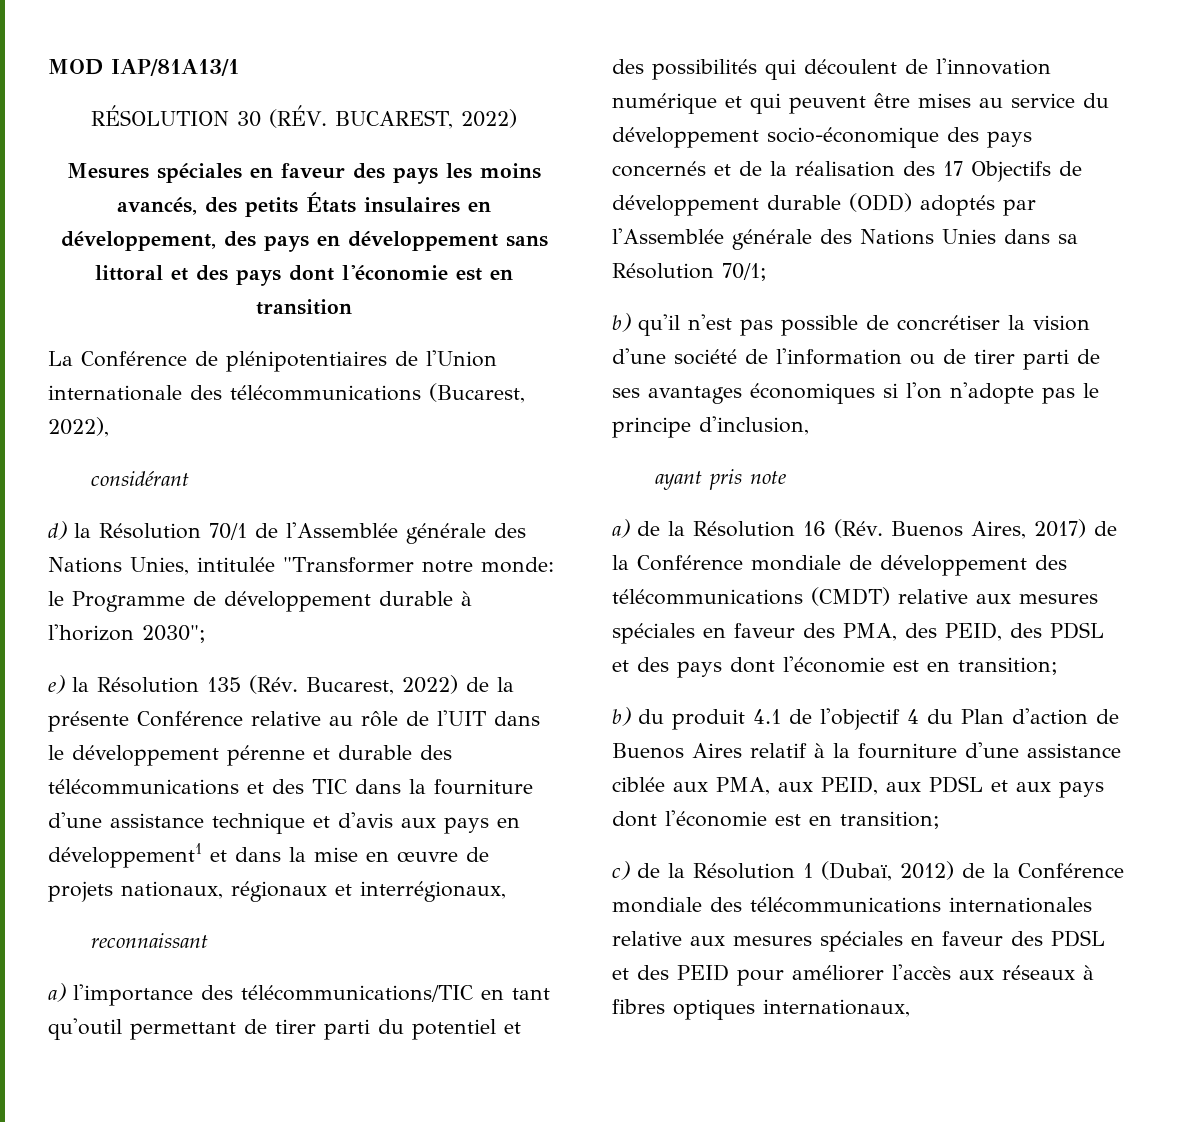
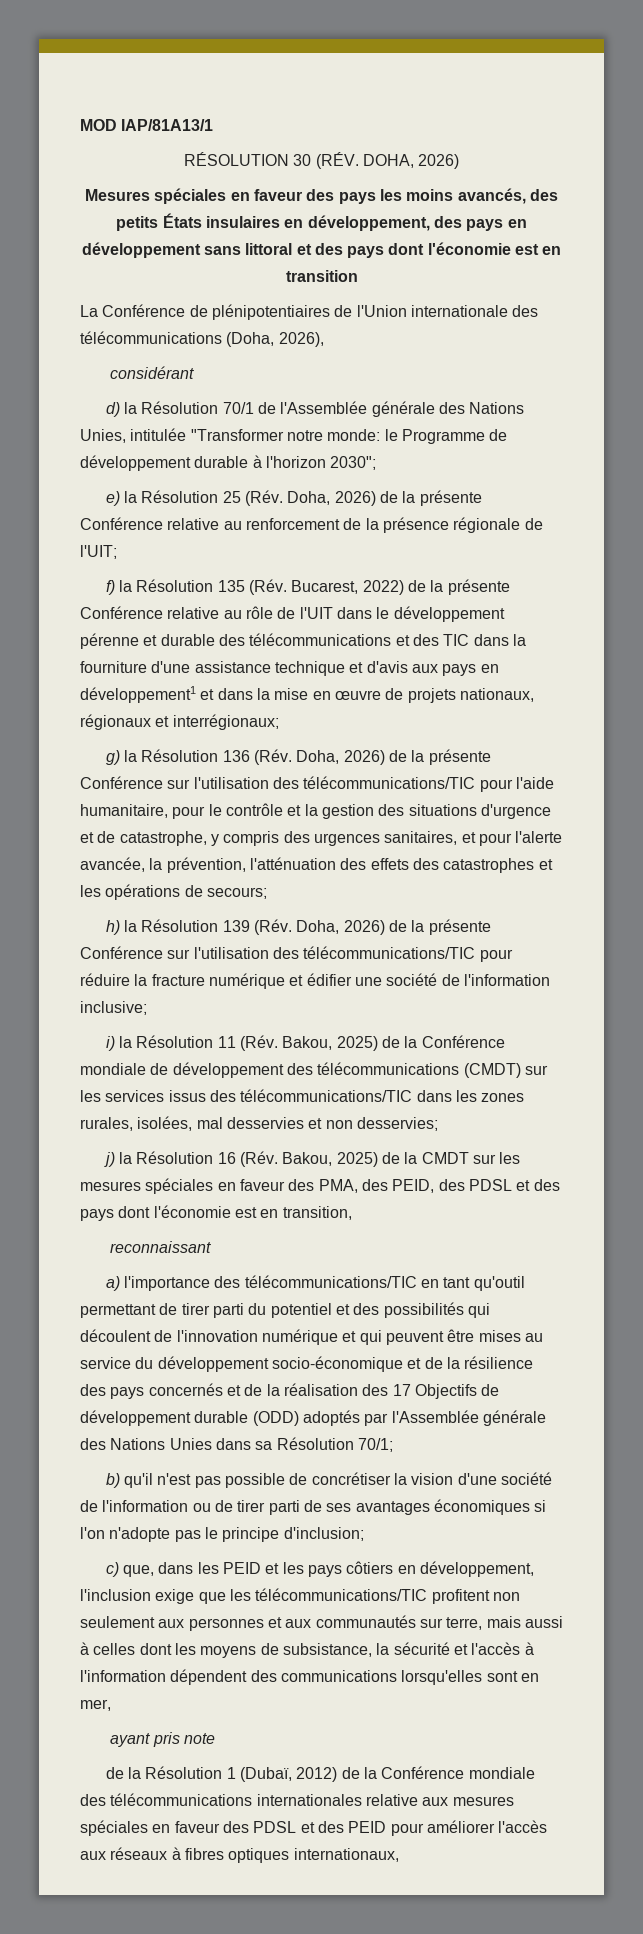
- RÉSOLUTION 30 (RÉV. BUCAREST, 2022)
+ RÉSOLUTION 30 (RÉV. DOHA, 2026)
- La Conférence de plénipotentiaires de l'Union internationale des télécommunications (Bucarest, 2022),
+ La Conférence de plénipotentiaires de l'Union internationale des télécommunications (Doha, 2026),
- e) la Résolution 135 (Rév. Bucarest, 2022) de la présente Conférence relative au rôle de l'UIT dans le développement pérenne et durable des télécommunications et des TIC dans la fourniture d'une assistance technique et d'avis aux pays en développement1 et dans la mise en œuvre de projets nationaux, régionaux et interrégionaux,
+ e) la Résolution 25 (Rév. Doha, 2026) de la présente Conférence relative au renforcement de la présence régionale de l'UIT;
+ f) la Résolution 135 (Rév. Bucarest, 2022) de la présente Conférence relative au rôle de l'UIT dans le développement pérenne et durable des télécommunications et des TIC dans la fourniture d'une assistance technique et d'avis aux pays en développement1 et dans la mise en œuvre de projets nationaux, régionaux et interrégionaux;
+ g) la Résolution 136 (Rév. Doha, 2026) de la présente Conférence sur l'utilisation des télécommunications/TIC pour l'aide humanitaire, pour le contrôle et la gestion des situations d'urgence et de catastrophe, y compris des urgences sanitaires, et pour l'alerte avancée, la prévention, l'atténuation des effets des catastrophes et les opérations de secours;
+ h) la Résolution 139 (Rév. Doha, 2026) de la présente Conférence sur l'utilisation des télécommunications/TIC pour réduire la fracture numérique et édifier une société de l'information inclusive;
+ i) la Résolution 11 (Rév. Bakou, 2025) de la Conférence mondiale de développement des télécommunications (CMDT) sur les services issus des télécommunications/TIC dans les zones rurales, isolées, mal desservies et non desservies;
+ j) la Résolution 16 (Rév. Bakou, 2025) de la CMDT sur les mesures spéciales en faveur des PMA, des PEID, des PDSL et des pays dont l'économie est en transition,
- a) l'importance des télécommunications/TIC en tant qu'outil permettant de tirer parti du potentiel et des possibilités qui découlent de l'innovation numérique et qui peuvent être mises au service du développement socio-économique des pays concernés et de la réalisation des 17 Objectifs de développement durable (ODD) adoptés par l'Assemblée générale des Nations Unies dans sa Résolution 70/1;
+ a) l'importance des télécommunications/TIC en tant qu'outil permettant de tirer parti du potentiel et des possibilités qui découlent de l'innovation numérique et qui peuvent être mises au service du développement socio-économique et de la résilience des pays concernés et de la réalisation des 17 Objectifs de développement durable (ODD) adoptés par l'Assemblée générale des Nations Unies dans sa Résolution 70/1;
- b) qu'il n'est pas possible de concrétiser la vision d'une société de l'information ou de tirer parti de ses avantages économiques si l'on n'adopte pas le principe d'inclusion,
+ b) qu'il n'est pas possible de concrétiser la vision d'une société de l'information ou de tirer parti de ses avantages économiques si l'on n'adopte pas le principe d'inclusion;
+ c) que, dans les PEID et les pays côtiers en développement, l'inclusion exige que les télécommunications/TIC profitent non seulement aux personnes et aux communautés sur terre, mais aussi à celles dont les moyens de subsistance, la sécurité et l'accès à l'information dépendent des communications lorsqu'elles sont en mer,
  ayant pris note
- a) de la Résolution 16 (Rév. Buenos Aires, 2017) de la Conférence mondiale de développement des télécommunications (CMDT) relative aux mesures spéciales en faveur des PMA, des PEID, des PDSL et des pays dont l'économie est en transition;
- b) du produit 4.1 de l'objectif 4 du Plan d'action de Buenos Aires relatif à la fourniture d'une assistance ciblée aux PMA, aux PEID, aux PDSL et aux pays dont l'économie est en transition;
- c) de la Résolution 1 (Dubaï, 2012) de la Conférence mondiale des télécommunications internationales relative aux mesures spéciales en faveur des PDSL et des PEID pour améliorer l'accès aux réseaux à fibres optiques internationaux,
+ de la Résolution 1 (Dubaï, 2012) de la Conférence mondiale des télécommunications internationales relative aux mesures spéciales en faveur des PDSL et des PEID pour améliorer l'accès aux réseaux à fibres optiques internationaux,

